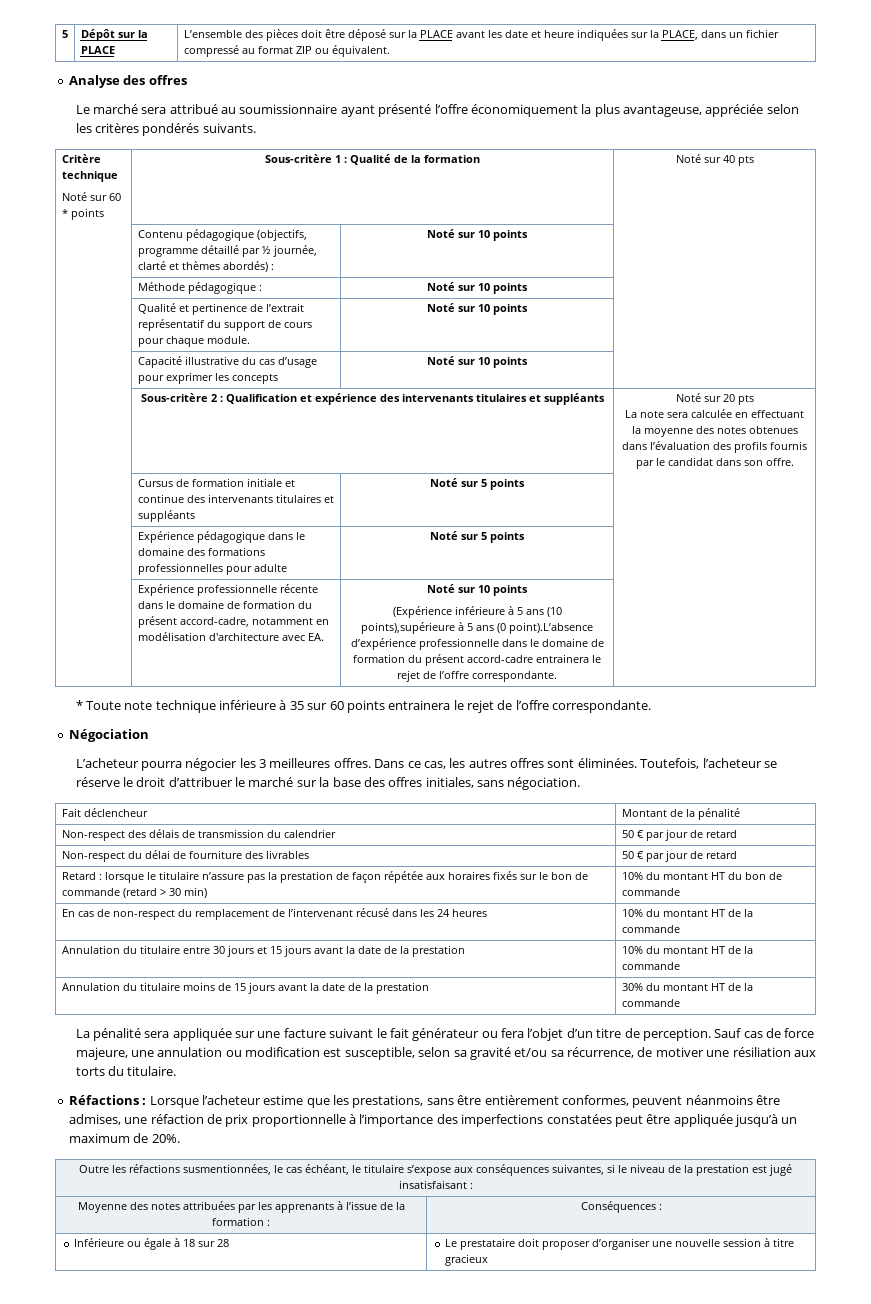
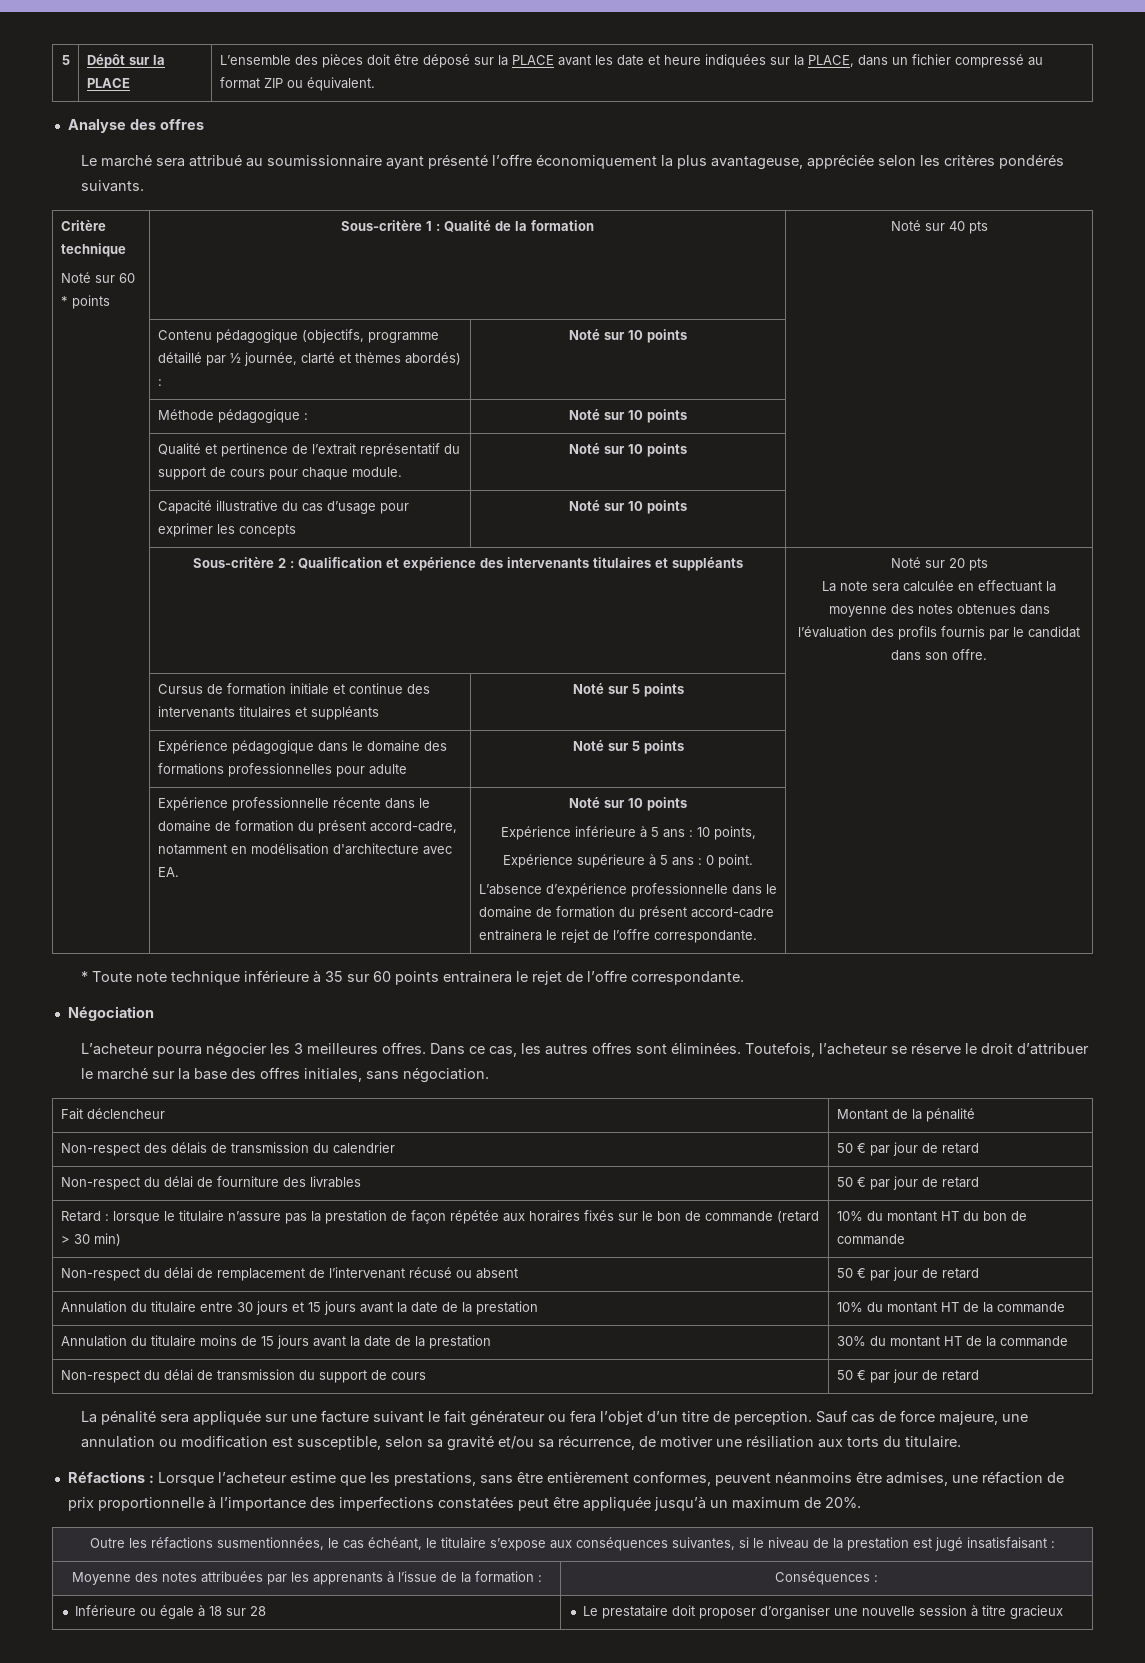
- (Expérience inférieure à 5 ans (10 points),supérieure à 5 ans (0 point).L’absence d’expérience professionnelle dans le domaine de formation du présent accord-cadre entrainera le rejet de l’offre correspondante.
+ Expérience inférieure à 5 ans : 10 points,
+ Expérience supérieure à 5 ans : 0 point.
+ L’absence d’expérience professionnelle dans le domaine de formation du présent accord-cadre entrainera le rejet de l’offre correspondante.
- En cas de non-respect du remplacement de l’intervenant récusé dans les 24 heures | 10% du montant HT de la commande
+ Non-respect du délai de remplacement de l’intervenant récusé ou absent | 50 € par jour de retard
+ Non-respect du délai de transmission du support de cours | 50 € par jour de retard

